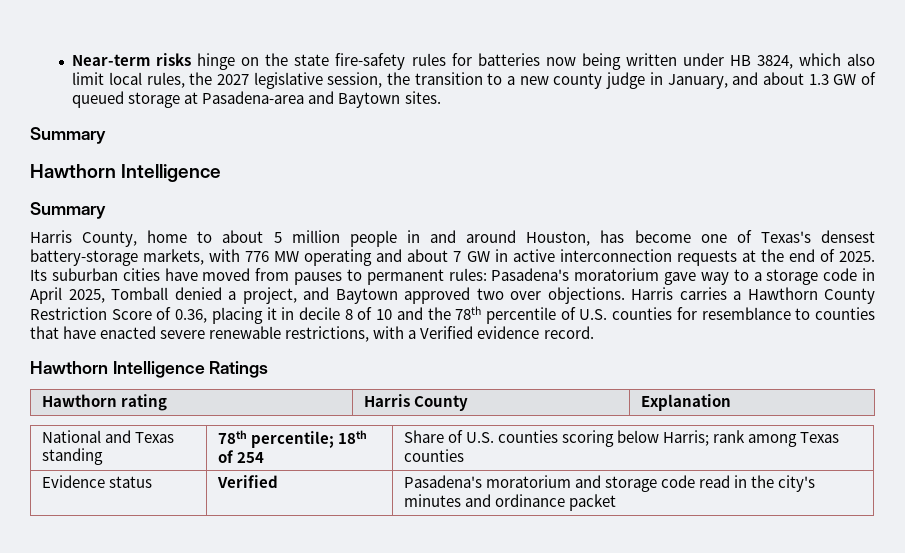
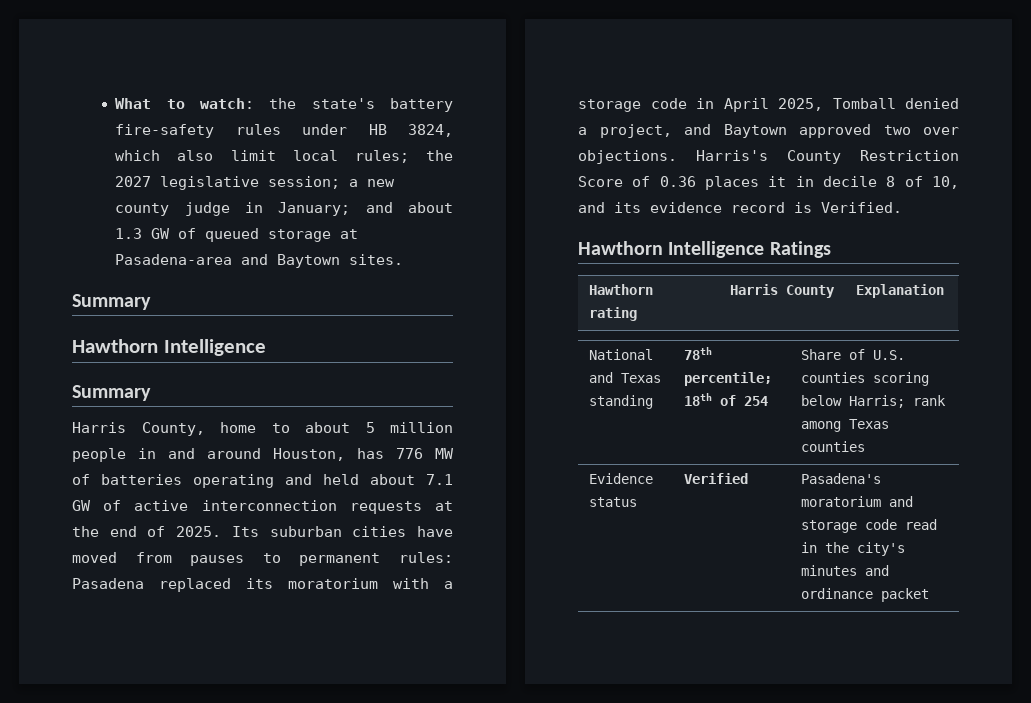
- Near-term risks hinge on the state fire-safety rules for batteries now being written under HB 3824, which also limit local rules, the 2027 legislative session, the transition to a new county judge in January, and about 1.3 GW of queued storage at Pasadena-area and Baytown sites.
+ What to watch: the state's battery fire-safety rules under HB 3824, which also limit local rules; the 2027 legislative session; a new county judge in January; and about 1.3 GW of queued storage at Pasadena-area and Baytown sites.
- Harris County, home to about 5 million people in and around Houston, has become one of Texas's densest battery-storage markets, with 776 MW operating and about 7 GW in active interconnection requests at the end of 2025.
+ Harris County, home to about 5 million people in and around Houston, has 776 MW of batteries operating and held about 7.1 GW of active interconnection requests at the end of 2025.
- Its suburban cities have moved from pauses to permanent rules: Pasadena's moratorium gave way to a storage code in April 2025, Tomball denied a project, and Baytown approved two over objections.
+ Its suburban cities have moved from pauses to permanent rules: Pasadena replaced its moratorium with a storage code in April 2025, Tomball denied a project, and Baytown approved two over objections.
- Harris carries a Hawthorn County Restriction Score of 0.36, placing it in decile 8 of 10 and the 78th percentile of U.S. counties for resemblance to counties that have enacted severe renewable restrictions, with a Verified evidence record.
+ Harris's County Restriction Score of 0.36 places it in decile 8 of 10, and its evidence record is Verified.

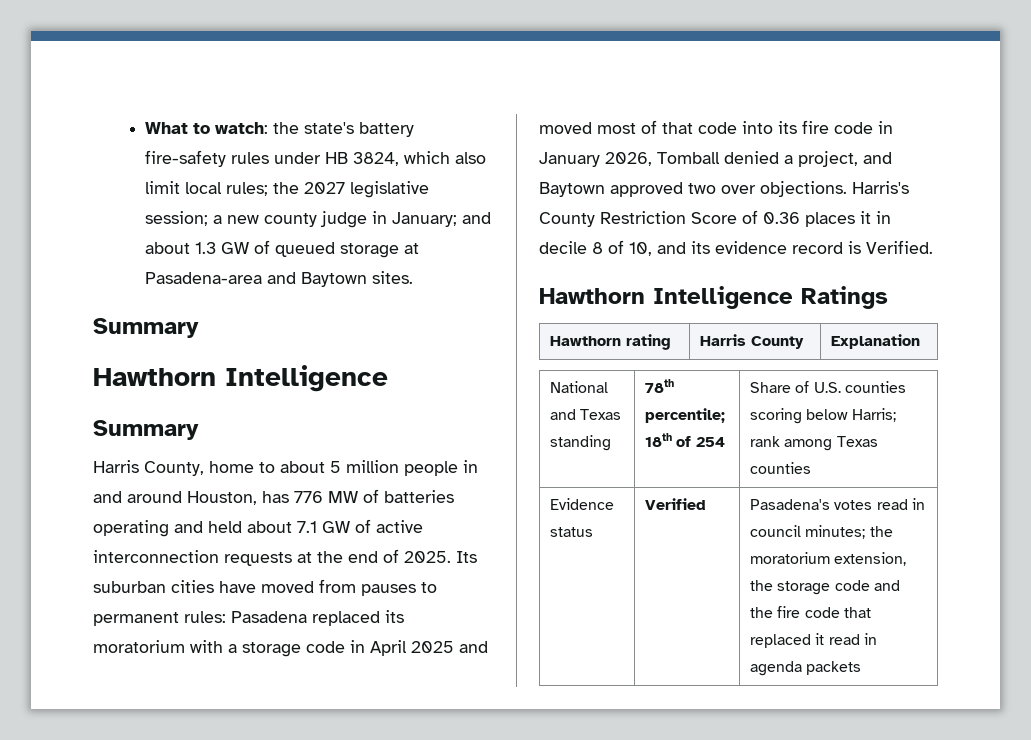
- Its suburban cities have moved from pauses to permanent rules: Pasadena replaced its moratorium with a storage code in April 2025, Tomball denied a project, and Baytown approved two over objections.
+ Its suburban cities have moved from pauses to permanent rules: Pasadena replaced its moratorium with a storage code in April 2025 and moved most of that code into its fire code in January 2026, Tomball denied a project, and Baytown approved two over objections.
- Evidence status | Verified | Pasadena's moratorium and storage code read in the city's minutes and ordinance packet
+ Evidence status | Verified | Pasadena's votes read in council minutes; the moratorium extension, the storage code and the fire code that replaced it read in agenda packets

